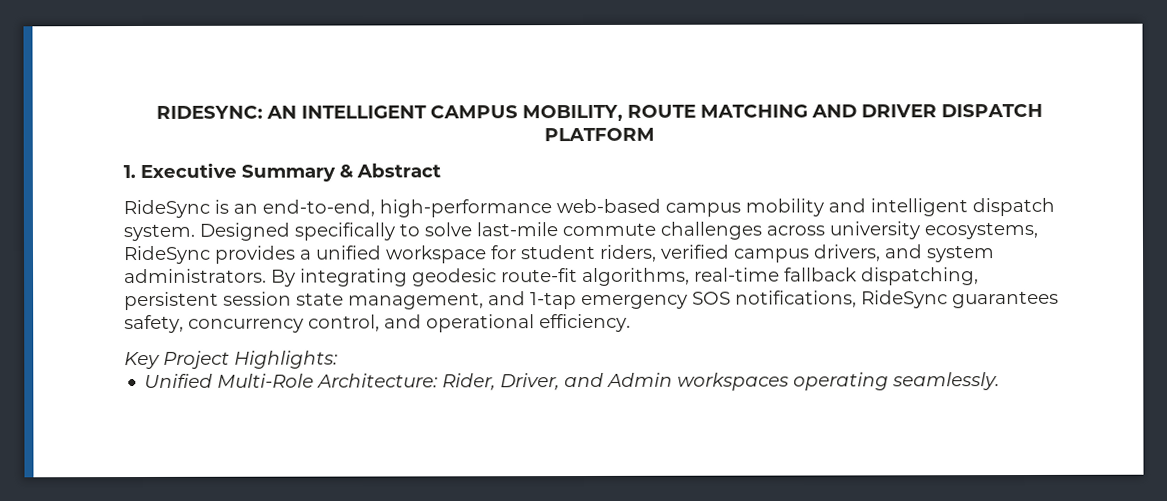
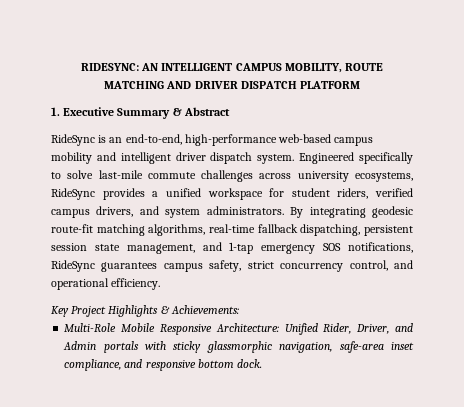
- RideSync is an end-to-end, high-performance web-based campus mobility and intelligent dispatch system.
+ RideSync is an end-to-end, high-performance web-based campus mobility and intelligent driver dispatch system.
- Designed specifically to solve last-mile commute challenges across university ecosystems, RideSync provides a unified workspace for student riders, verified campus drivers, and system administrators.
+ Engineered specifically to solve last-mile commute challenges across university ecosystems, RideSync provides a unified workspace for student riders, verified campus drivers, and system administrators.
- By integrating geodesic route-fit algorithms, real-time fallback dispatching, persistent session state management, and 1-tap emergency SOS notifications, RideSync guarantees safety, concurrency control, and operational efficiency.
+ By integrating geodesic route-fit matching algorithms, real-time fallback dispatching, persistent session state management, and 1-tap emergency SOS notifications, RideSync guarantees campus safety, strict concurrency control, and operational efficiency.
- Key Project Highlights:
- Unified Multi-Role Architecture: Rider, Driver, and Admin workspaces operating seamlessly.
+ Key Project Highlights & Achievements:
+ Multi-Role Mobile Responsive Architecture: Unified Rider, Driver, and Admin portals with sticky glassmorphic navigation, safe-area inset compliance, and responsive bottom dock.

